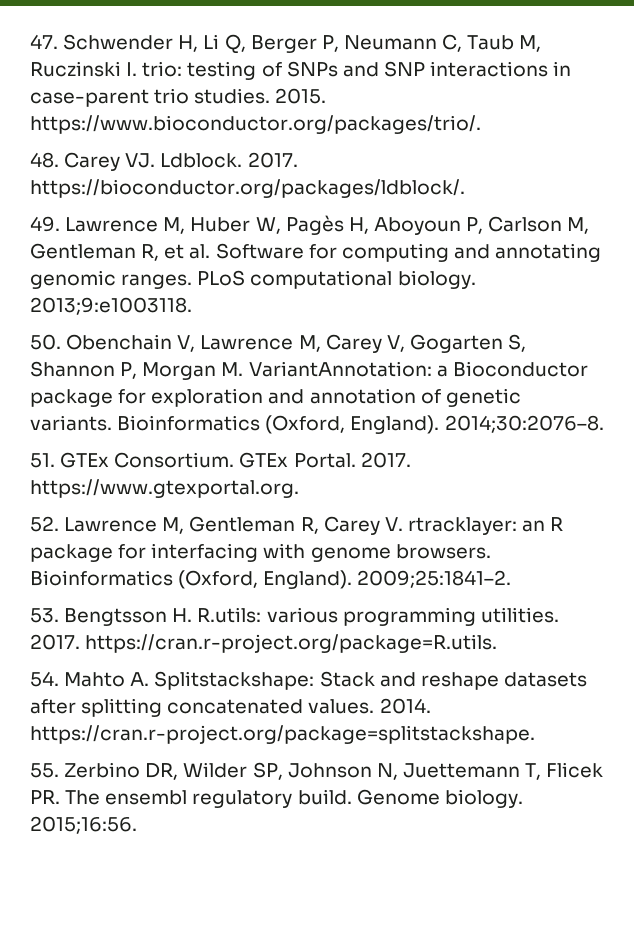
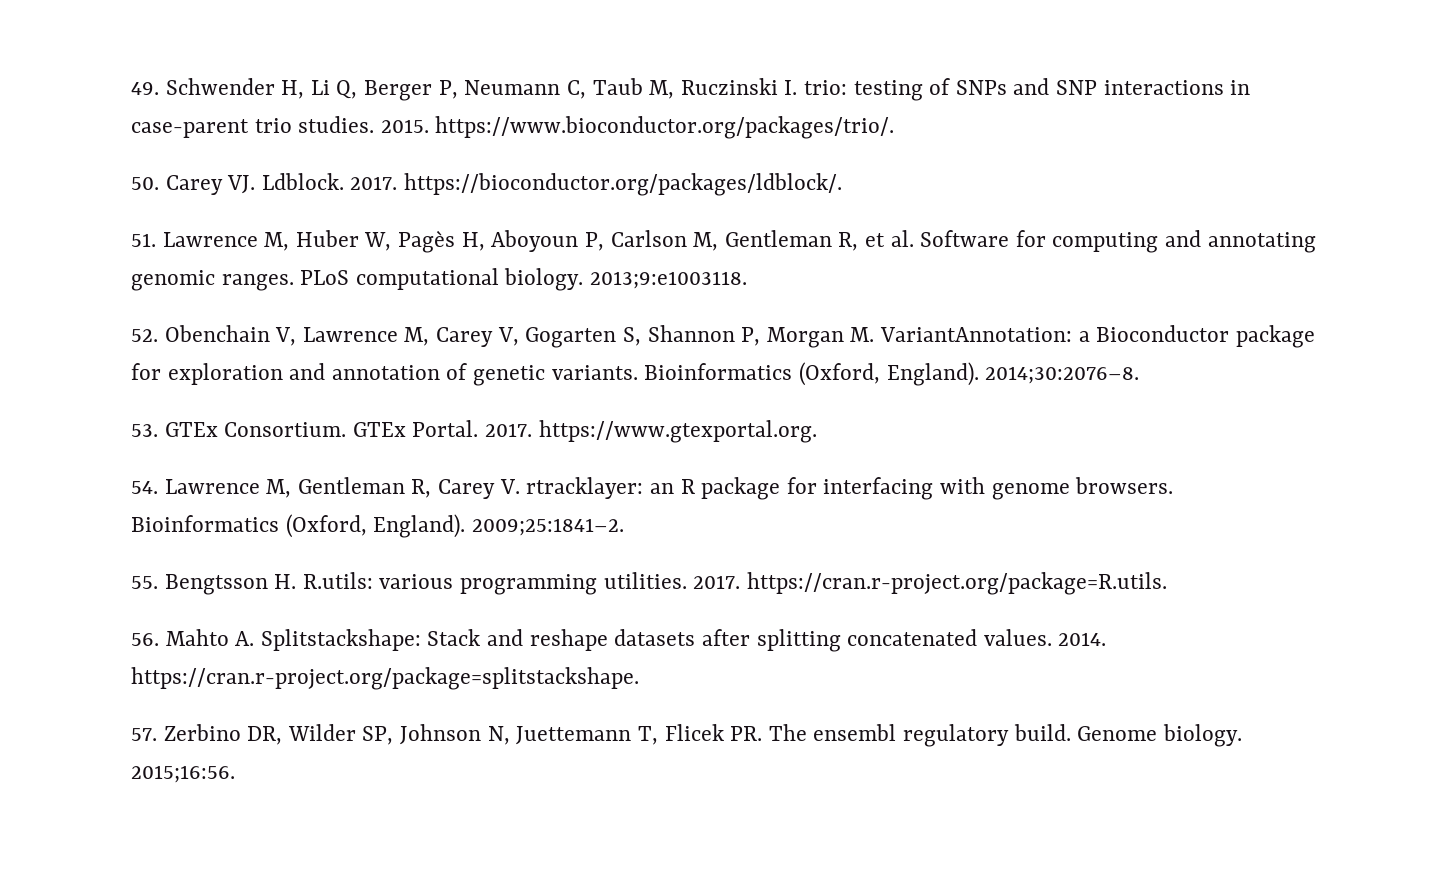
- 47. Schwender H, Li Q, Berger P, Neumann C, Taub M, Ruczinski I. trio: testing of SNPs and SNP interactions in case-parent trio studies.
+ 49. Schwender H, Li Q, Berger P, Neumann C, Taub M, Ruczinski I. trio: testing of SNPs and SNP interactions in case-parent trio studies.
- 48. Carey VJ. Ldblock.
+ 50. Carey VJ. Ldblock.
- 49. Lawrence M, Huber W, Pagès H, Aboyoun P, Carlson M, Gentleman R, et al. Software for computing and annotating genomic ranges.
+ 51. Lawrence M, Huber W, Pagès H, Aboyoun P, Carlson M, Gentleman R, et al. Software for computing and annotating genomic ranges.
- 50. Obenchain V, Lawrence M, Carey V, Gogarten S, Shannon P, Morgan M. VariantAnnotation: a Bioconductor package for exploration and annotation of genetic variants.
+ 52. Obenchain V, Lawrence M, Carey V, Gogarten S, Shannon P, Morgan M. VariantAnnotation: a Bioconductor package for exploration and annotation of genetic variants.
- 51. GTEx Consortium.
+ 53. GTEx Consortium.
- 52. Lawrence M, Gentleman R, Carey V. rtracklayer: an R package for interfacing with genome browsers.
+ 54. Lawrence M, Gentleman R, Carey V. rtracklayer: an R package for interfacing with genome browsers.
- 53. Bengtsson H. R.utils: various programming utilities.
+ 55. Bengtsson H. R.utils: various programming utilities.
- 54. Mahto A. Splitstackshape: Stack and reshape datasets after splitting concatenated values.
+ 56. Mahto A. Splitstackshape: Stack and reshape datasets after splitting concatenated values.
- 55. Zerbino DR, Wilder SP, Johnson N, Juettemann T, Flicek PR. The ensembl regulatory build.
+ 57. Zerbino DR, Wilder SP, Johnson N, Juettemann T, Flicek PR. The ensembl regulatory build.

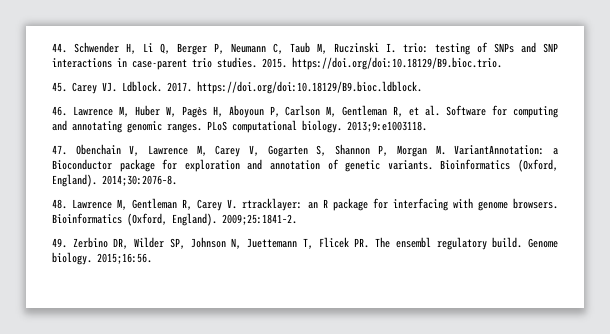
- 49. Schwender H, Li Q, Berger P, Neumann C, Taub M, Ruczinski I. trio: testing of SNPs and SNP interactions in case-parent trio studies.
+ 44. Schwender H, Li Q, Berger P, Neumann C, Taub M, Ruczinski I. trio: testing of SNPs and SNP interactions in case-parent trio studies.
- 2015. https://www.bioconductor.org/packages/trio/.
- 50. Carey VJ. Ldblock.
+ 2015. https://doi.org/doi:10.18129/B9.bioc.trio.
+ 45. Carey VJ. Ldblock.
- 2017. https://bioconductor.org/packages/ldblock/.
- 51. Lawrence M, Huber W, Pagès H, Aboyoun P, Carlson M, Gentleman R, et al. Software for computing and annotating genomic ranges.
+ 2017. https://doi.org/doi:10.18129/B9.bioc.ldblock.
+ 46. Lawrence M, Huber W, Pagès H, Aboyoun P, Carlson M, Gentleman R, et al. Software for computing and annotating genomic ranges.
- 52. Obenchain V, Lawrence M, Carey V, Gogarten S, Shannon P, Morgan M. VariantAnnotation: a Bioconductor package for exploration and annotation of genetic variants.
+ 47. Obenchain V, Lawrence M, Carey V, Gogarten S, Shannon P, Morgan M. VariantAnnotation: a Bioconductor package for exploration and annotation of genetic variants.
- 53. GTEx Consortium. GTEx Portal. 2017. https://www.gtexportal.org.
- 54. Lawrence M, Gentleman R, Carey V. rtracklayer: an R package for interfacing with genome browsers.
+ 48. Lawrence M, Gentleman R, Carey V. rtracklayer: an R package for interfacing with genome browsers.
- 55. Bengtsson H. R.utils: various programming utilities. 2017. https://cran.r-project.org/package=R.utils.
- 56. Mahto A. Splitstackshape: Stack and reshape datasets after splitting concatenated values. 2014. https://cran.r-project.org/package=splitstackshape.
- 57. Zerbino DR, Wilder SP, Johnson N, Juettemann T, Flicek PR. The ensembl regulatory build.
+ 49. Zerbino DR, Wilder SP, Johnson N, Juettemann T, Flicek PR. The ensembl regulatory build.

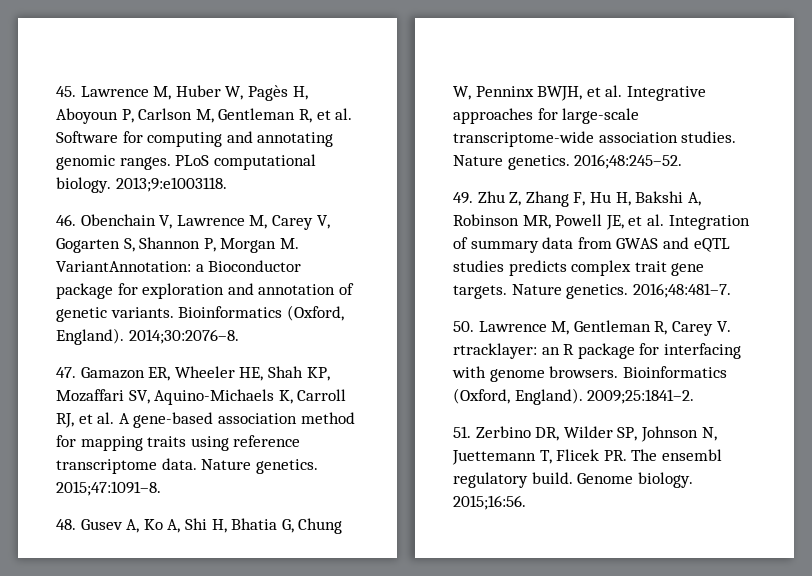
- 44. Schwender H, Li Q, Berger P, Neumann C, Taub M, Ruczinski I. trio: testing of SNPs and SNP interactions in case-parent trio studies. 2015. https://doi.org/doi:10.18129/B9.bioc.trio.
- 45. Carey VJ. Ldblock. 2017. https://doi.org/doi:10.18129/B9.bioc.ldblock.
- 46. Lawrence M, Huber W, Pagès H, Aboyoun P, Carlson M, Gentleman R, et al. Software for computing and annotating genomic ranges.
+ 45. Lawrence M, Huber W, Pagès H, Aboyoun P, Carlson M, Gentleman R, et al. Software for computing and annotating genomic ranges.
- 47. Obenchain V, Lawrence M, Carey V, Gogarten S, Shannon P, Morgan M. VariantAnnotation: a Bioconductor package for exploration and annotation of genetic variants.
+ 46. Obenchain V, Lawrence M, Carey V, Gogarten S, Shannon P, Morgan M. VariantAnnotation: a Bioconductor package for exploration and annotation of genetic variants.
- 48. Lawrence M, Gentleman R, Carey V. rtracklayer: an R package for interfacing with genome browsers.
+ 47. Gamazon ER, Wheeler HE, Shah KP, Mozaffari SV, Aquino-Michaels K, Carroll RJ, et al. A gene-based association method for mapping traits using reference transcriptome data. Nature genetics. 2015;47:1091–8.
+ 48. Gusev A, Ko A, Shi H, Bhatia G, Chung W, Penninx BWJH, et al. Integrative approaches for large-scale transcriptome-wide association studies. Nature genetics. 2016;48:245–52.
+ 49. Zhu Z, Zhang F, Hu H, Bakshi A, Robinson MR, Powell JE, et al. Integration of summary data from GWAS and eQTL studies predicts complex trait gene targets. Nature genetics. 2016;48:481–7.
+ 50. Lawrence M, Gentleman R, Carey V. rtracklayer: an R package for interfacing with genome browsers.
- 49. Zerbino DR, Wilder SP, Johnson N, Juettemann T, Flicek PR. The ensembl regulatory build.
+ 51. Zerbino DR, Wilder SP, Johnson N, Juettemann T, Flicek PR. The ensembl regulatory build.

